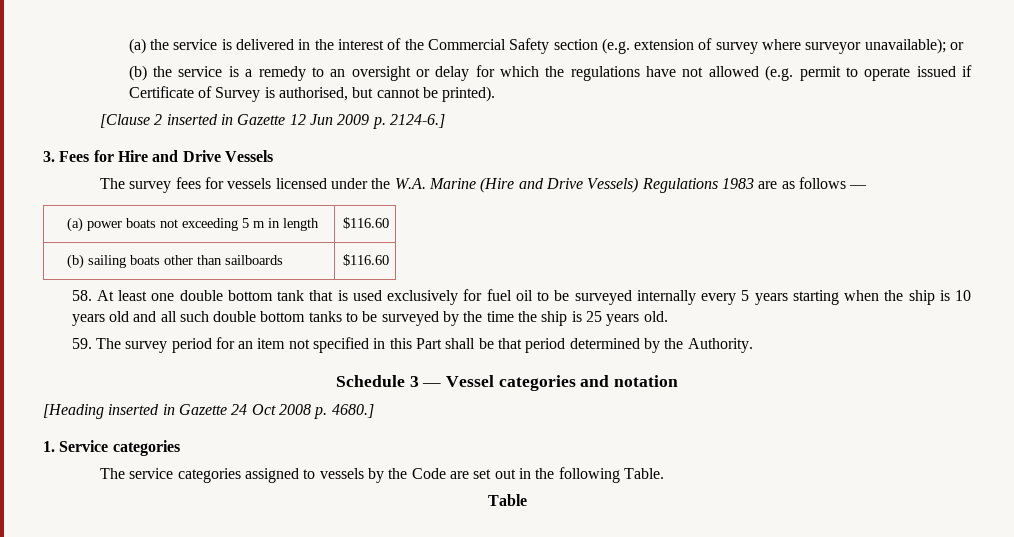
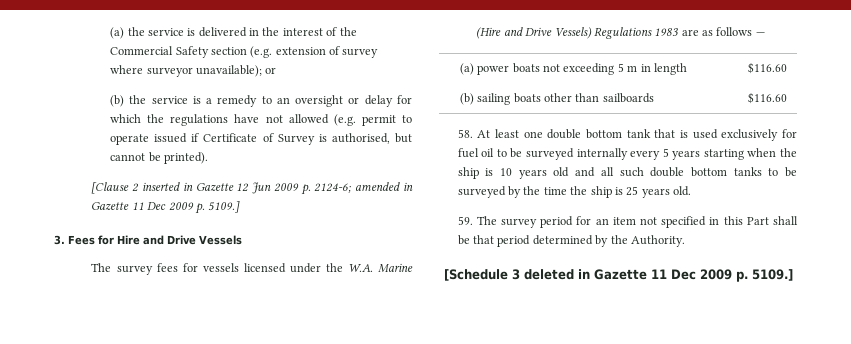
- [Clause 2 inserted in Gazette 12 Jun 2009 p. 2124-6.]
+ [Clause 2 inserted in Gazette 12 Jun 2009 p. 2124-6; amended in Gazette 11 Dec 2009 p. 5109.]
- Schedule 3 — Vessel categories and notation
- [Heading inserted in Gazette 24 Oct 2008 p. 4680.]
- 1. Service categories
- The service categories assigned to vessels by the Code are set out in the following Table.
- Table
+ [Schedule 3 deleted in Gazette 11 Dec 2009 p. 5109.]

